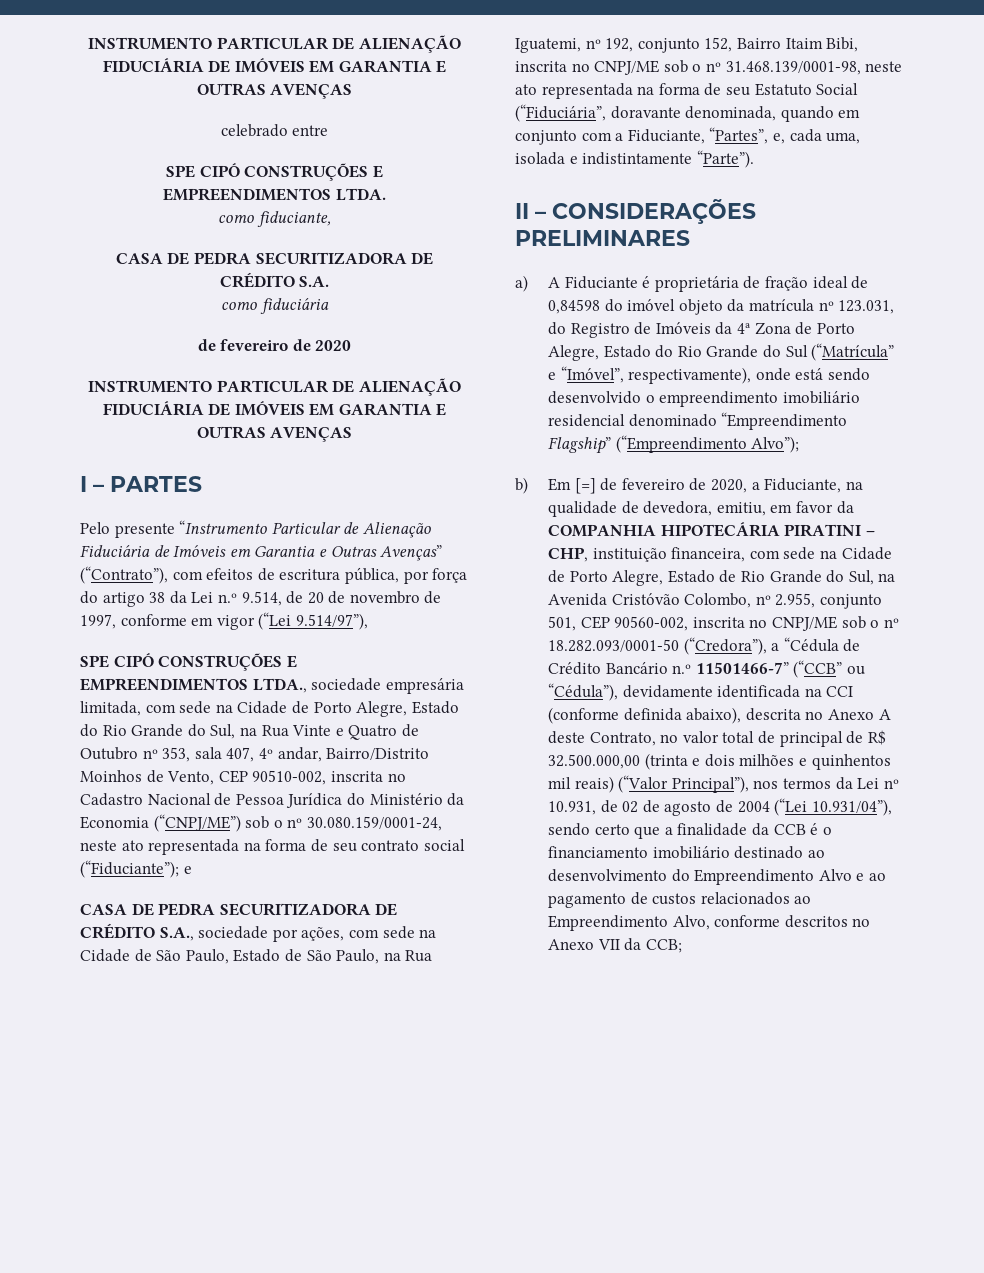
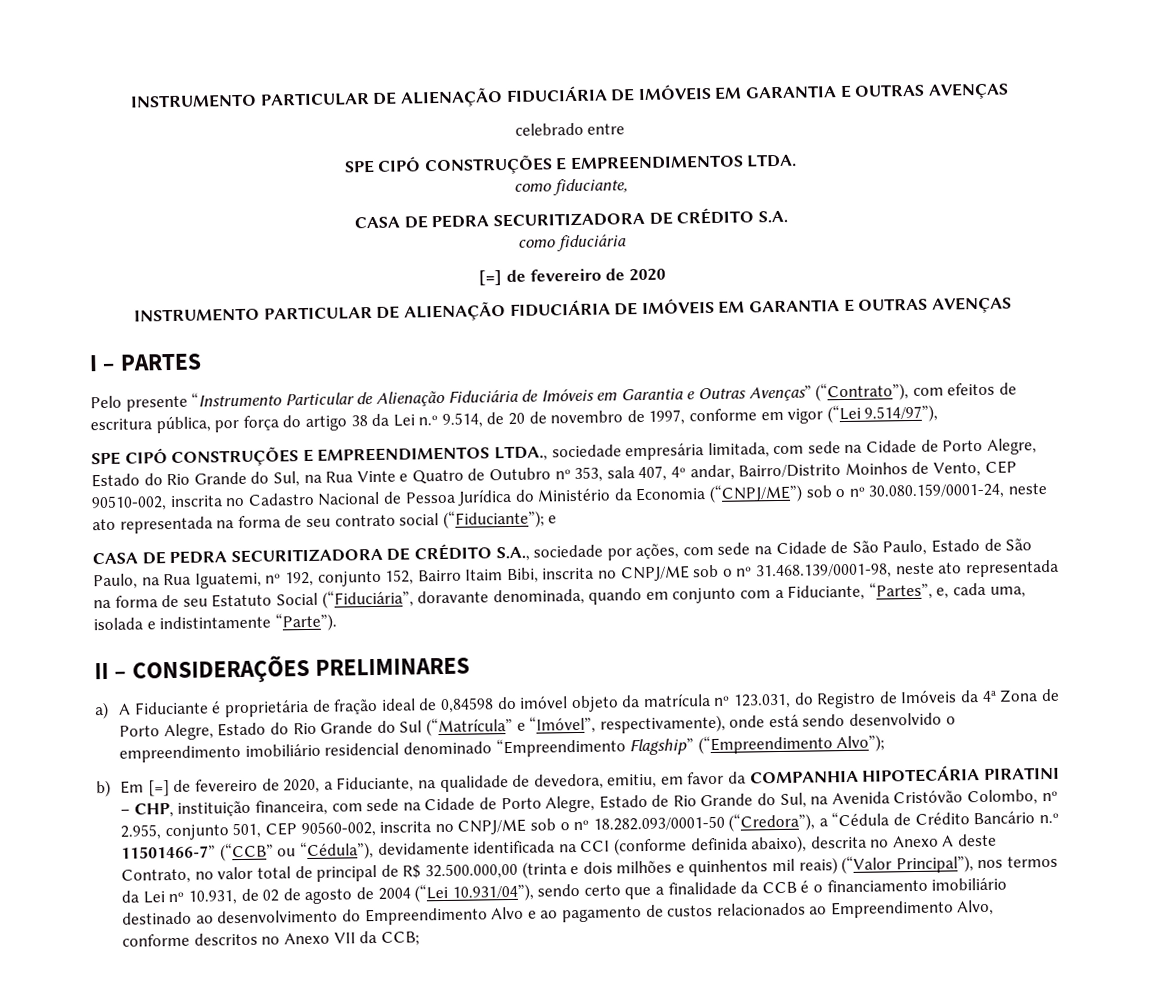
- de fevereiro de 2020
+ [=] de fevereiro de 2020

